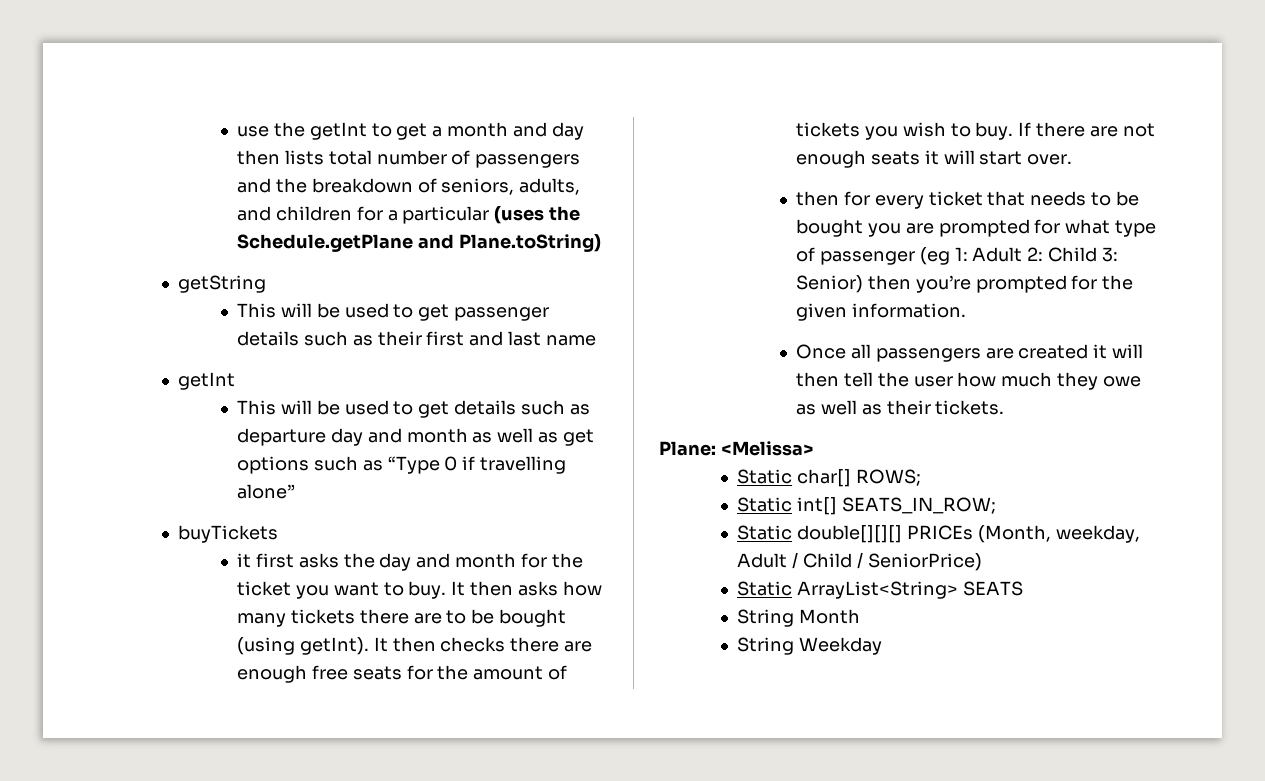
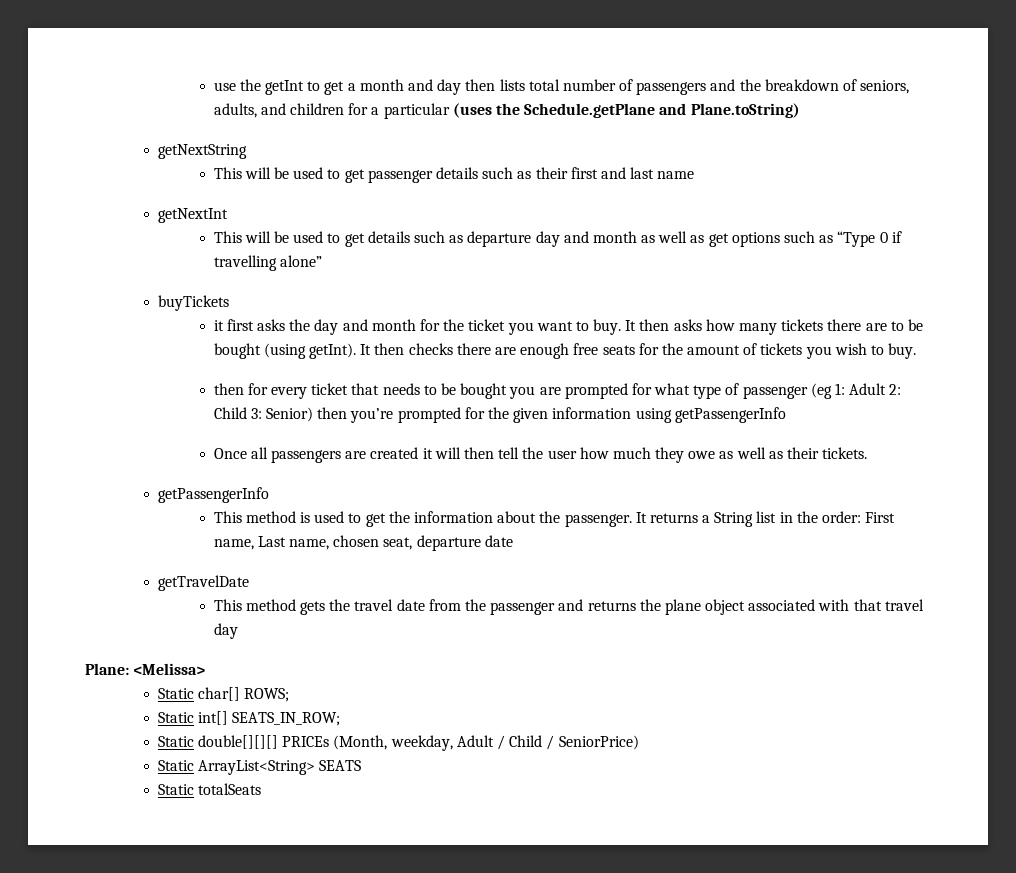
- getString
+ getNextString
  This will be used to get passenger details such as their first and last name
- getInt
+ getNextInt
- If there are not enough seats it will start over.
- then for every ticket that needs to be bought you are prompted for what type of passenger (eg 1: Adult 2: Child 3: Senior) then you’re prompted for the given information.
+ then for every ticket that needs to be bought you are prompted for what type of passenger (eg 1: Adult 2: Child 3: Senior) then you’re prompted for the given information using getPassengerInfo
  Once all passengers are created it will then tell the user how much they owe as well as their tickets.
+ getPassengerInfo
+ This method is used to get the information about the passenger. It returns a String list in the order: First name, Last name, chosen seat, departure date
+ getTravelDate
+ This method gets the travel date from the passenger and returns the plane object associated with that travel day
- String Month
- String Weekday
+ Static totalSeats

